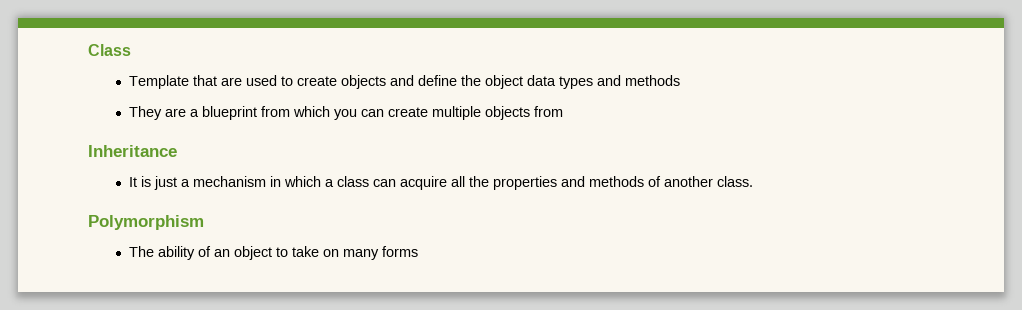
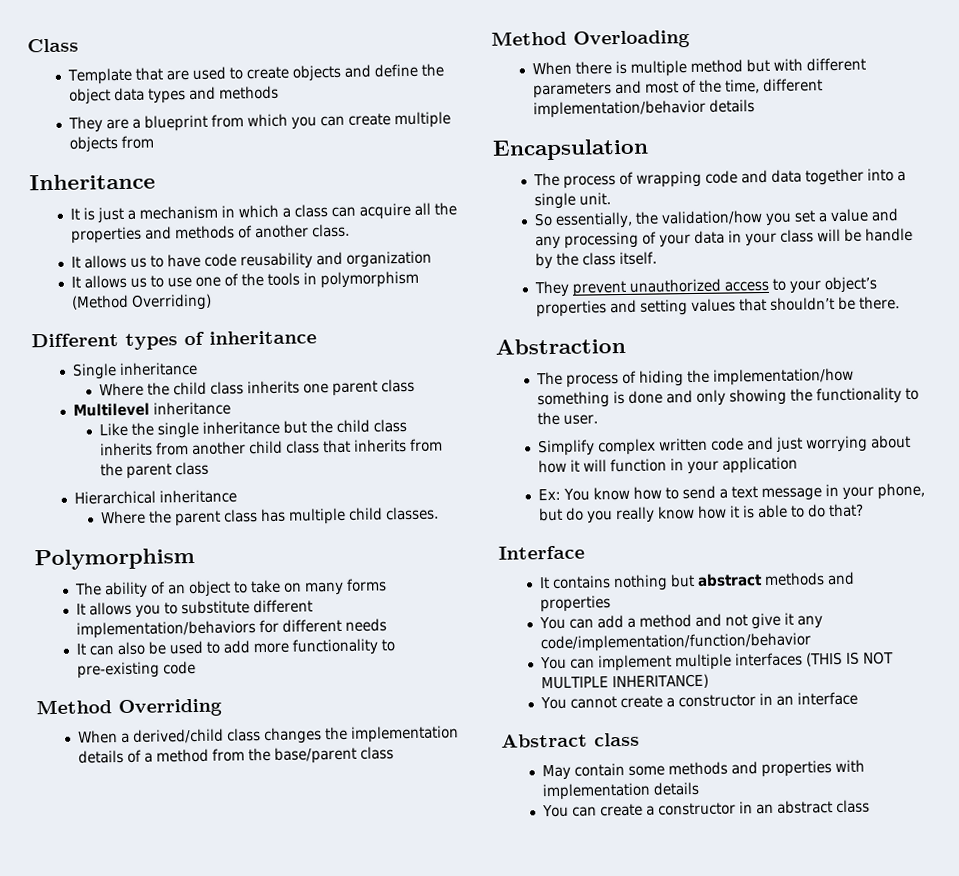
+ It allows us to have code reusability and organization
+ It allows us to use one of the tools in polymorphism (Method Overriding)
+ Different types of inheritance
+ Single inheritance
+ Where the child class inherits one parent class
+ Multilevel inheritance
+ Like the single inheritance but the child class inherits from another child class that inherits from the parent class
+ Hierarchical inheritance
+ Where the parent class has multiple child classes.
+ It allows you to substitute different implementation/behaviors for different needs
+ It can also be used to add more functionality to pre-existing code
+ Method Overriding
+ When a derived/child class changes the implementation details of a method from the base/parent class
+ Method Overloading
+ When there is multiple method but with different parameters and most of the time, different implementation/behavior details
+ Encapsulation
+ The process of wrapping code and data together into a single unit.
+ So essentially, the validation/how you set a value and any processing of your data in your class will be handle by the class itself.
+ They prevent unauthorized access to your object’s properties and setting values that shouldn’t be there.
+ Abstraction
+ The process of hiding the implementation/how something is done and only showing the functionality to the user.
+ Simplify complex written code and just worrying about how it will function in your application
+ Ex: You know how to send a text message in your phone, but do you really know how it is able to do that?
+ Interface
+ It contains nothing but abstract methods and properties
+ You can add a method and not give it any code/implementation/function/behavior
+ You can implement multiple interfaces (THIS IS NOT MULTIPLE INHERITANCE)
+ You cannot create a constructor in an interface
+ Abstract class
+ May contain some methods and properties with implementation details
+ You can create a constructor in an abstract class

